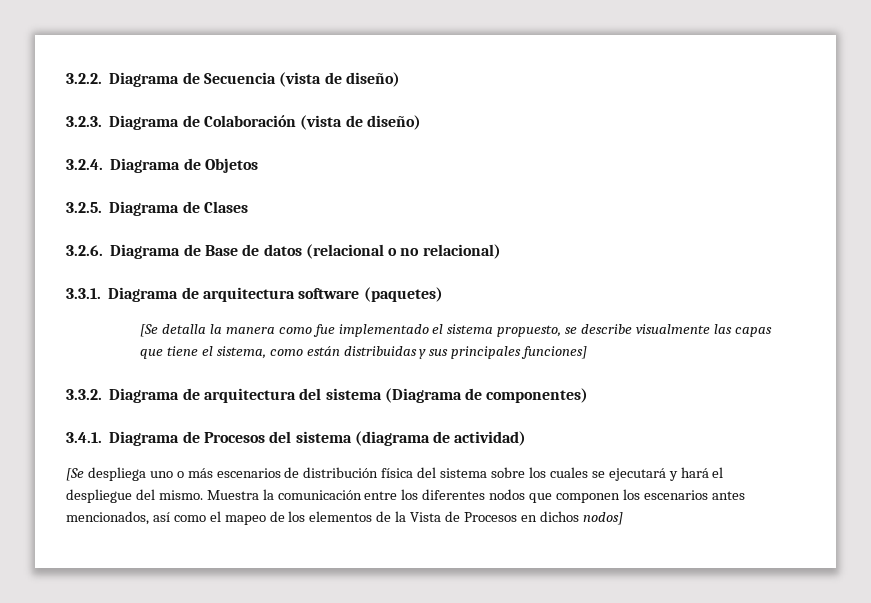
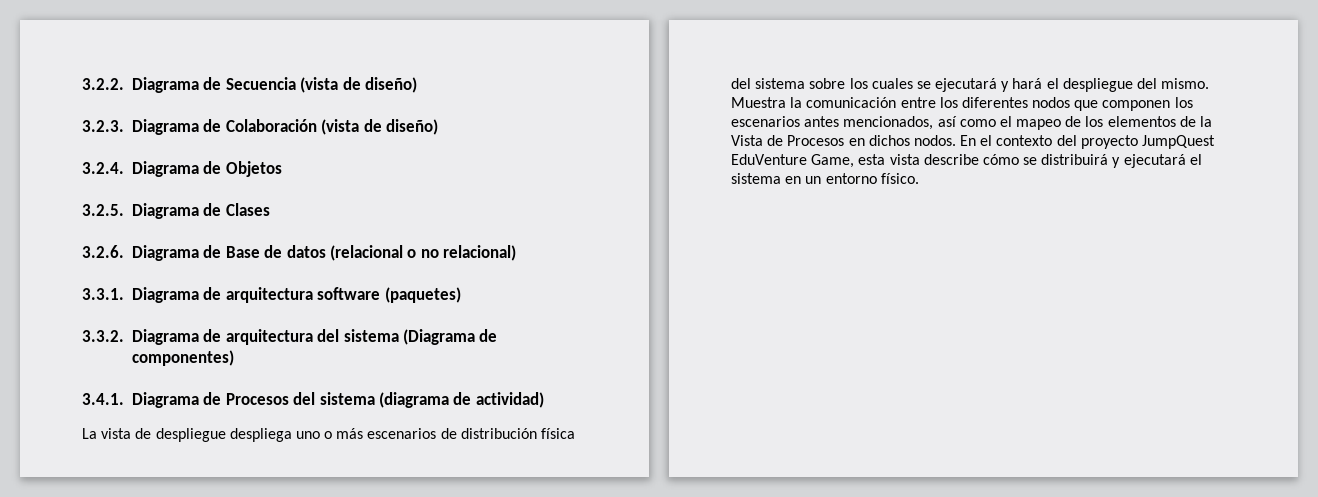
- [Se detalla la manera como fue implementado el sistema propuesto, se describe visualmente las capas que tiene el sistema, como están distribuidas y sus principales funciones]
- [Se despliega uno o más escenarios de distribución física del sistema sobre los cuales se ejecutará y hará el despliegue del mismo.
+ La vista de despliegue despliega uno o más escenarios de distribución física del sistema sobre los cuales se ejecutará y hará el despliegue del mismo.
- Muestra la comunicación entre los diferentes nodos que componen los escenarios antes mencionados, así como el mapeo de los elementos de la Vista de Procesos en dichos nodos]
+ Muestra la comunicación entre los diferentes nodos que componen los escenarios antes mencionados, así como el mapeo de los elementos de la Vista de Procesos en dichos nodos. En el contexto del proyecto JumpQuest EduVenture Game, esta vista describe cómo se distribuirá y ejecutará el sistema en un entorno físico.

